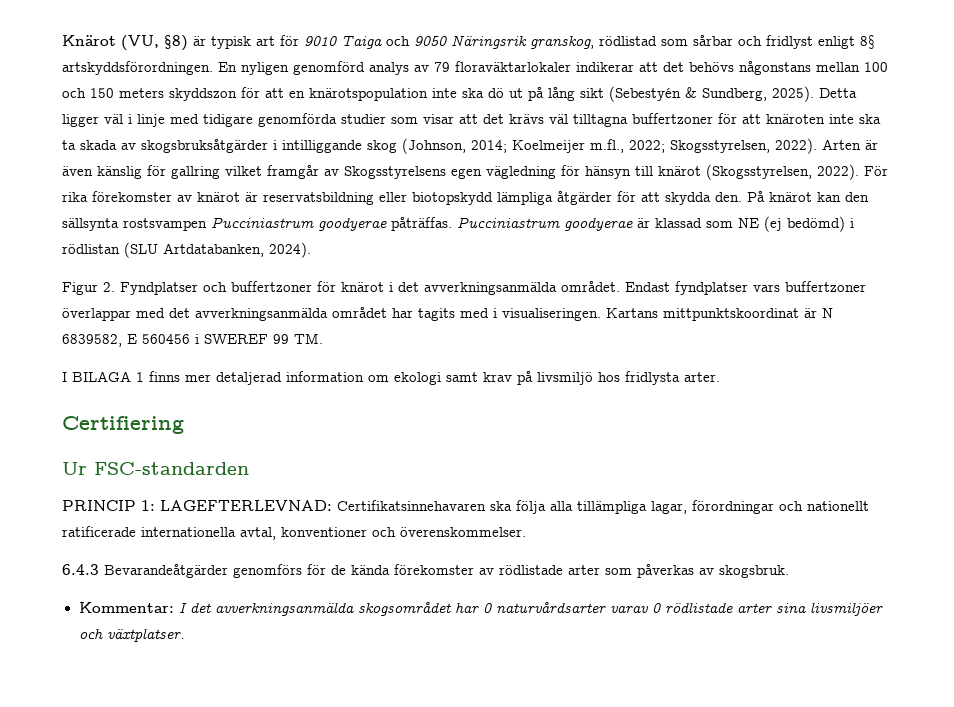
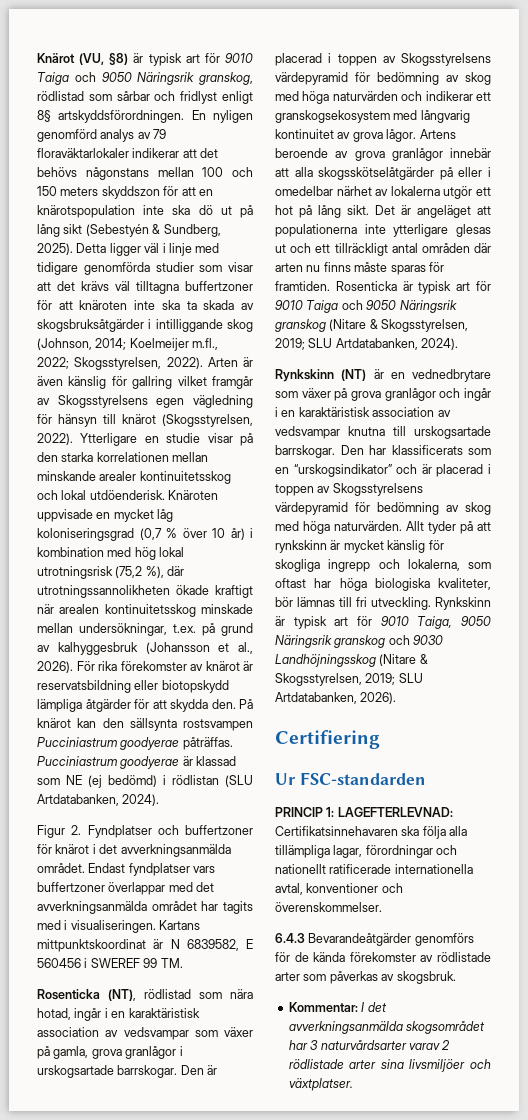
+ Ytterligare en studie visar på den starka korrelationen mellan minskande arealer kontinuitetsskog och lokal utdöenderisk. Knäroten uppvisade en mycket låg koloniseringsgrad (0,7 % över 10 år) i kombination med hög lokal utrotningsrisk (75,2 %), där utrotningssannolikheten ökade kraftigt när arealen kontinuitetsskog minskade mellan undersökningar, t.ex. på grund av kalhyggesbruk (Johansson et al., 2026).
- I BILAGA 1 finns mer detaljerad information om ekologi samt krav på livsmiljö hos fridlysta arter.
+ Rosenticka (NT), rödlistad som nära hotad, ingår i en karaktäristisk association av vedsvampar som växer på gamla, grova granlågor i urskogsartade barrskogar. Den är placerad i toppen av Skogsstyrelsens värdepyramid för bedömning av skog med höga naturvärden och indikerar ett granskogsekosystem med långvarig kontinuitet av grova lågor. Artens beroende av grova granlågor innebär att alla skogsskötselåtgärder på eller i omedelbar närhet av lokalerna utgör ett hot på lång sikt. Det är angeläget att populationerna inte ytterligare glesas ut och ett tillräckligt antal områden där arten nu finns måste sparas för framtiden. Rosenticka är typisk art för 9010 Taiga och 9050 Näringsrik granskog (Nitare & Skogsstyrelsen, 2019; SLU Artdatabanken, 2024).
+ Rynkskinn (NT) är en vednedbrytare som växer på grova granlågor och ingår i en karaktäristisk association av vedsvampar knutna till urskogsartade barrskogar. Den har klassificerats som en “urskogsindikator” och är placerad i toppen av Skogsstyrelsens värdepyramid för bedömning av skog med höga naturvärden. Allt tyder på att rynkskinn är mycket känslig för skogliga ingrepp och lokalerna, som oftast har höga biologiska kvaliteter, bör lämnas till fri utveckling. Rynkskinn är typisk art för 9010 Taiga, 9050 Näringsrik granskog och 9030 Landhöjningsskog (Nitare & Skogsstyrelsen, 2019; SLU Artdatabanken, 2026).
- Kommentar: I det avverkningsanmälda skogsområdet har 0 naturvårdsarter varav 0 rödlistade arter sina livsmiljöer och växtplatser.
+ Kommentar: I det avverkningsanmälda skogsområdet har 3 naturvårdsarter varav 2 rödlistade arter sina livsmiljöer och växtplatser.

